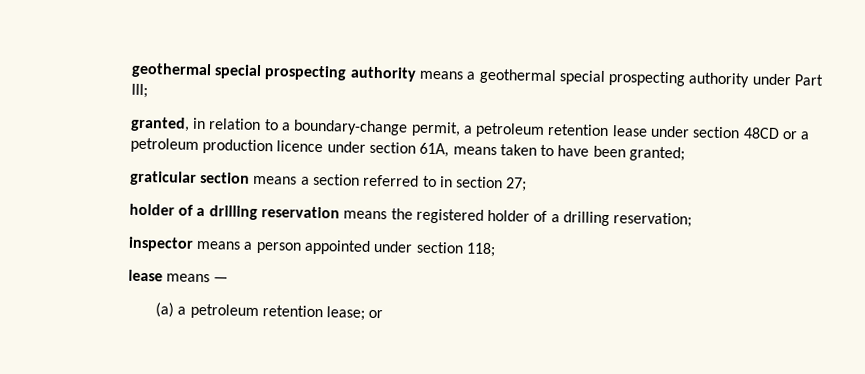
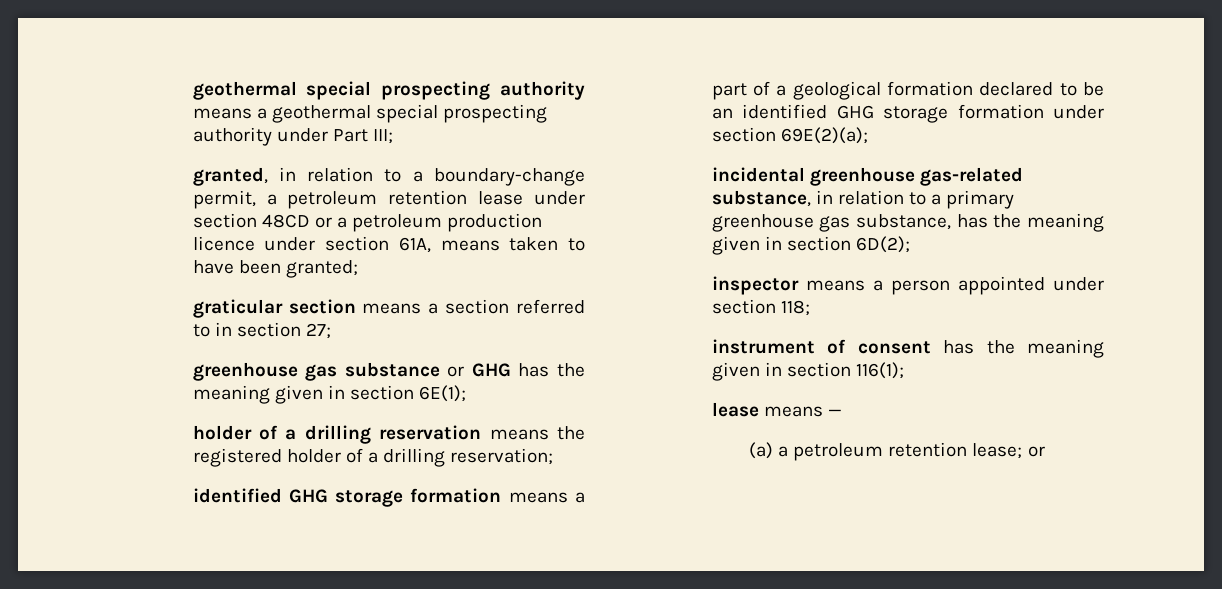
+ greenhouse gas substance or GHG has the meaning given in section 6E(1);
+ identified GHG storage formation means a part of a geological formation declared to be an identified GHG storage formation under section 69E(2)(a);
+ incidental greenhouse gas-related substance, in relation to a primary greenhouse gas substance, has the meaning given in section 6D(2);
+ instrument of consent has the meaning given in section 116(1);

